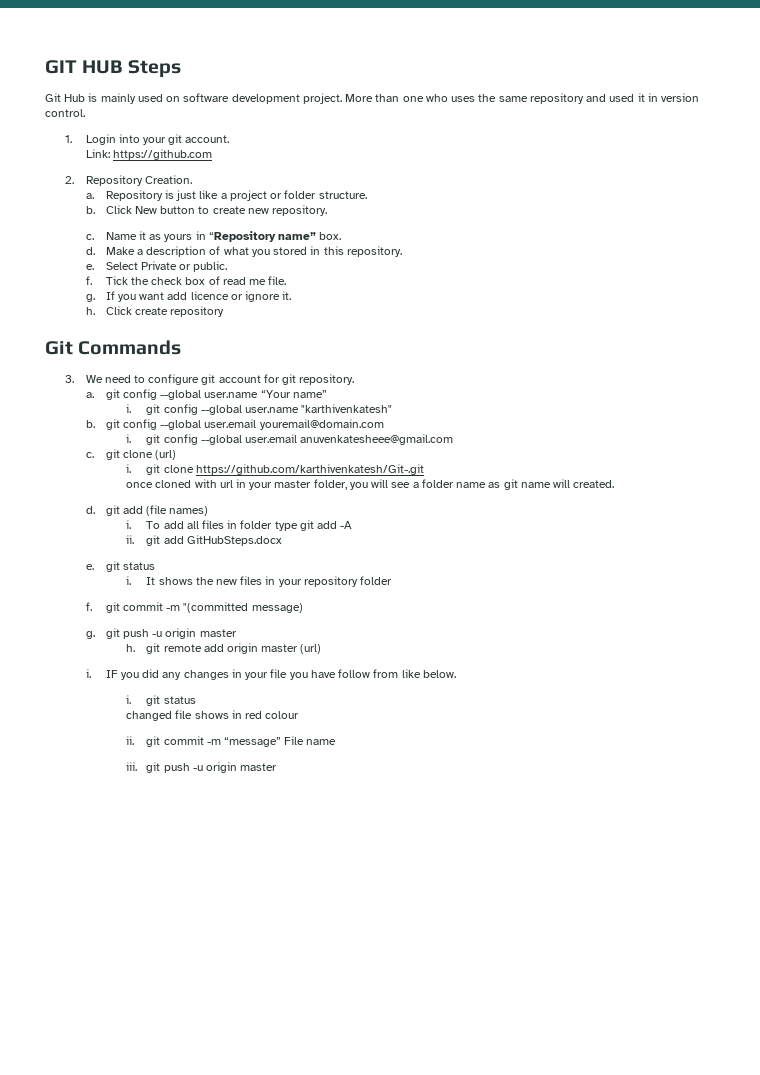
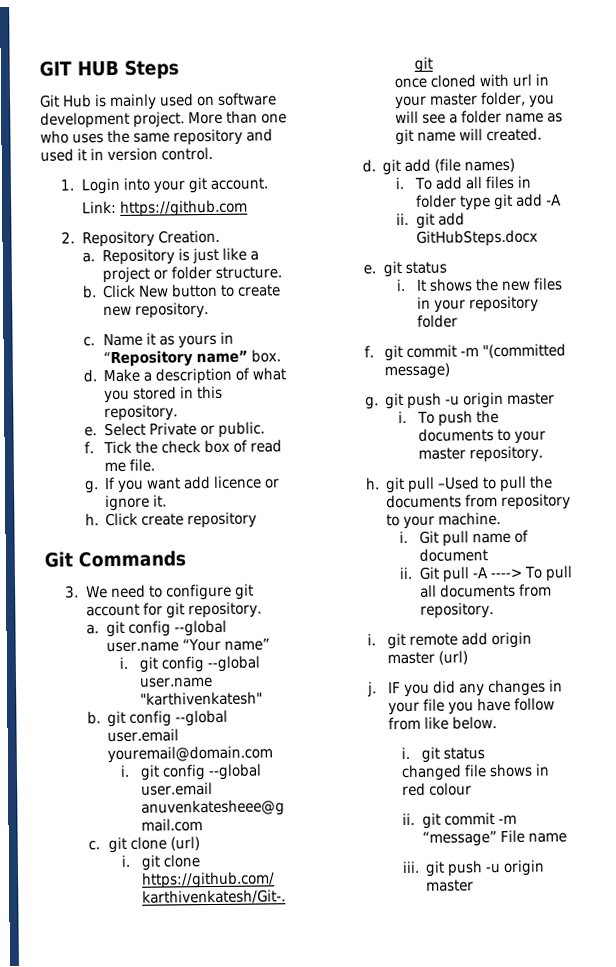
- h. git remote add origin master (url)
- i.
+ i. To push the documents to your master repository.
+ h. git pull –Used to pull the documents from repository to your machine.
+ i. Git pull name of document
+ ii. Git pull -A ----> To pull all documents from repository.
+ i. git remote add origin master (url)
+ j.

